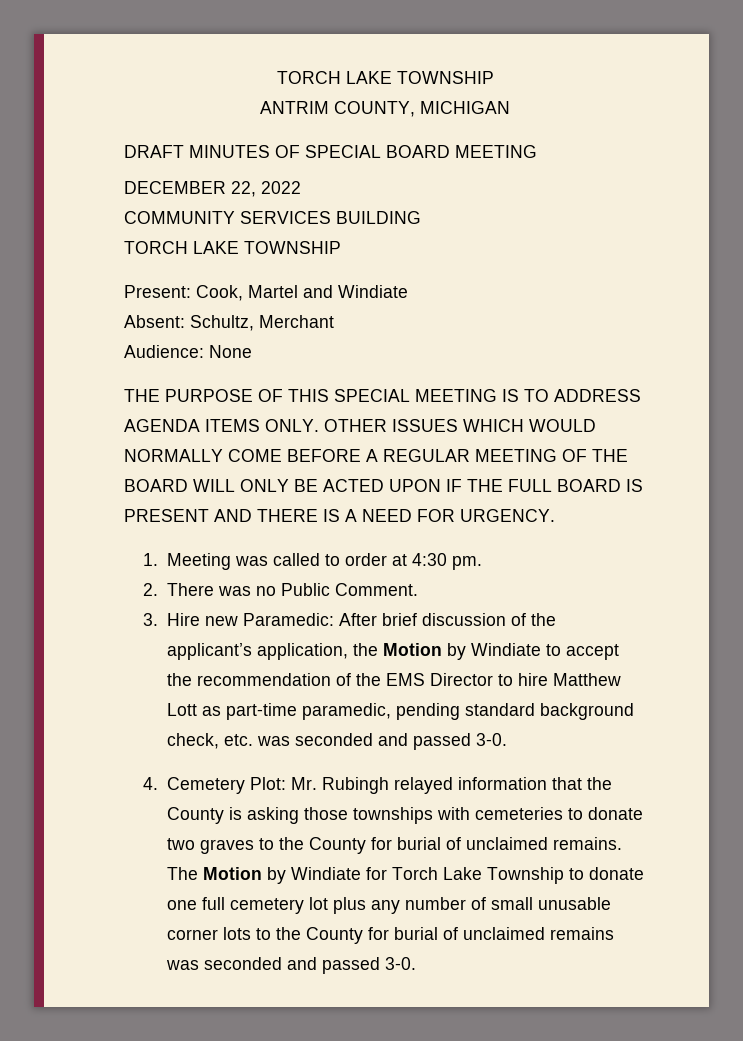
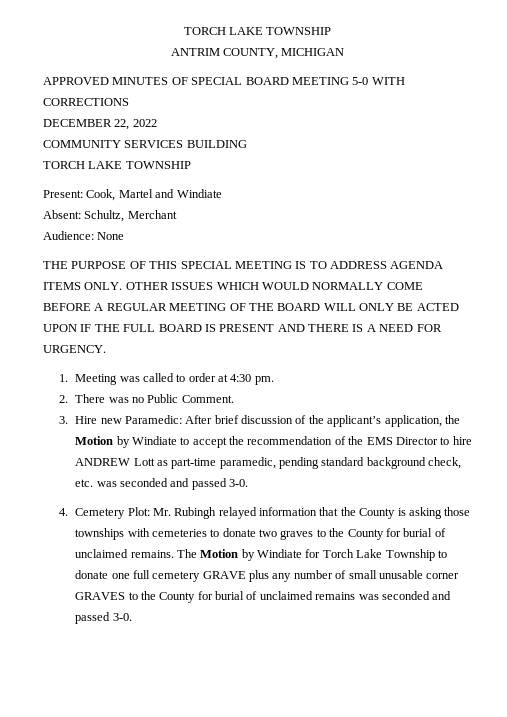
- DRAFT MINUTES OF SPECIAL BOARD MEETING
+ APPROVED MINUTES OF SPECIAL BOARD MEETING 5-0 WITH CORRECTIONS
- 3. Hire new Paramedic: After brief discussion of the applicant’s application, the Motion by Windiate to accept the recommendation of the EMS Director to hire Matthew Lott as part-time paramedic, pending standard background check, etc. was seconded and passed 3-0.
+ 3. Hire new Paramedic: After brief discussion of the applicant’s application, the Motion by Windiate to accept the recommendation of the EMS Director to hire ANDREW Lott as part-time paramedic, pending standard background check, etc. was seconded and passed 3-0.
- The Motion by Windiate for Torch Lake Township to donate one full cemetery lot plus any number of small unusable corner lots to the County for burial of unclaimed remains was seconded and passed 3-0.
+ The Motion by Windiate for Torch Lake Township to donate one full cemetery GRAVE plus any number of small unusable corner GRAVES to the County for burial of unclaimed remains was seconded and passed 3-0.

